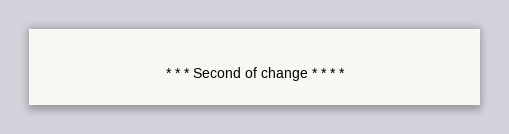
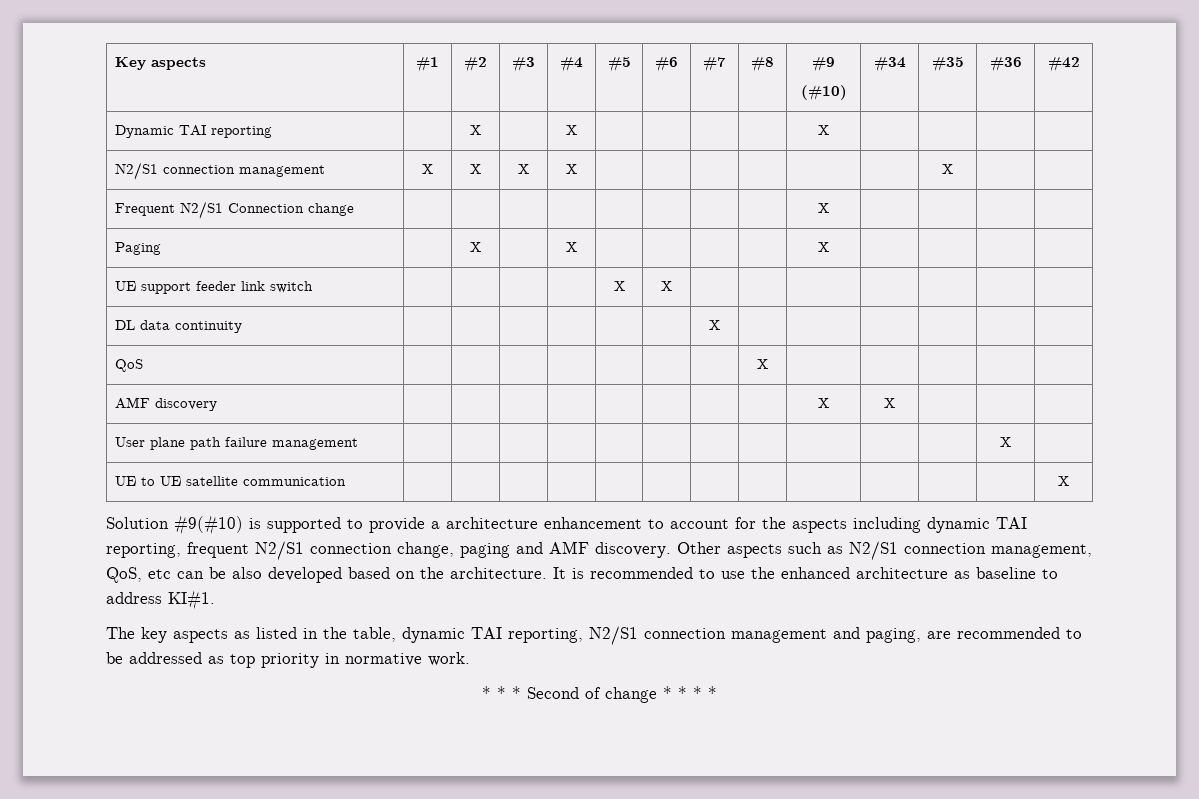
+ Key aspects | #1 | #2 | #3 | #4 | #5 | #6 | #7 | #8 | #9
+ (#10) | #34 | #35 | #36 | #42
+ Dynamic TAI reporting | | X | | X | | | | | X | | | |
+ N2/S1 connection management | X | X | X | X | | | | | | | X | |
+ Frequent N2/S1 Connection change | | | | | | | | | X | | | |
+ Paging | | X | | X | | | | | X | | | |
+ UE support feeder link switch | | | | | X | X | | | | | | |
+ DL data continuity | | | | | | | X | | | | | |
+ QoS | | | | | | | | X | | | | |
+ AMF discovery | | | | | | | | | X | X | | |
+ User plane path failure management | | | | | | | | | | | | X |
+ UE to UE satellite communication | | | | | | | | | | | | | X
+ Solution #9(#10) is supported to provide a architecture enhancement to account for the aspects including dynamic TAI reporting, frequent N2/S1 connection change, paging and AMF discovery. Other aspects such as N2/S1 connection management, QoS, etc can be also developed based on the architecture. It is recommended to use the enhanced architecture as baseline to address KI#1.
+ The key aspects as listed in the table, dynamic TAI reporting, N2/S1 connection management and paging, are recommended to be addressed as top priority in normative work.

